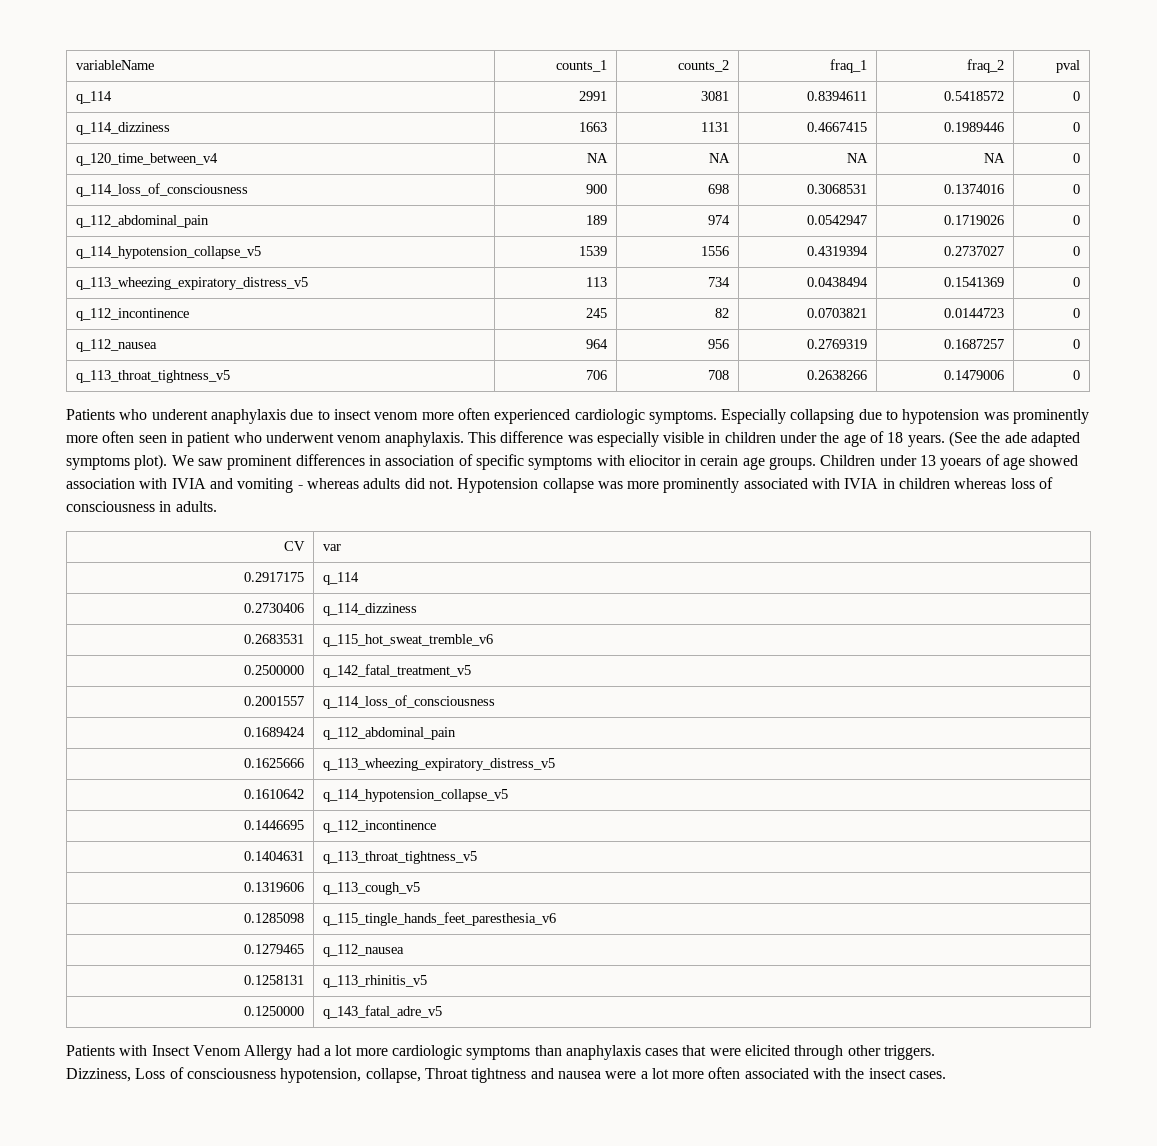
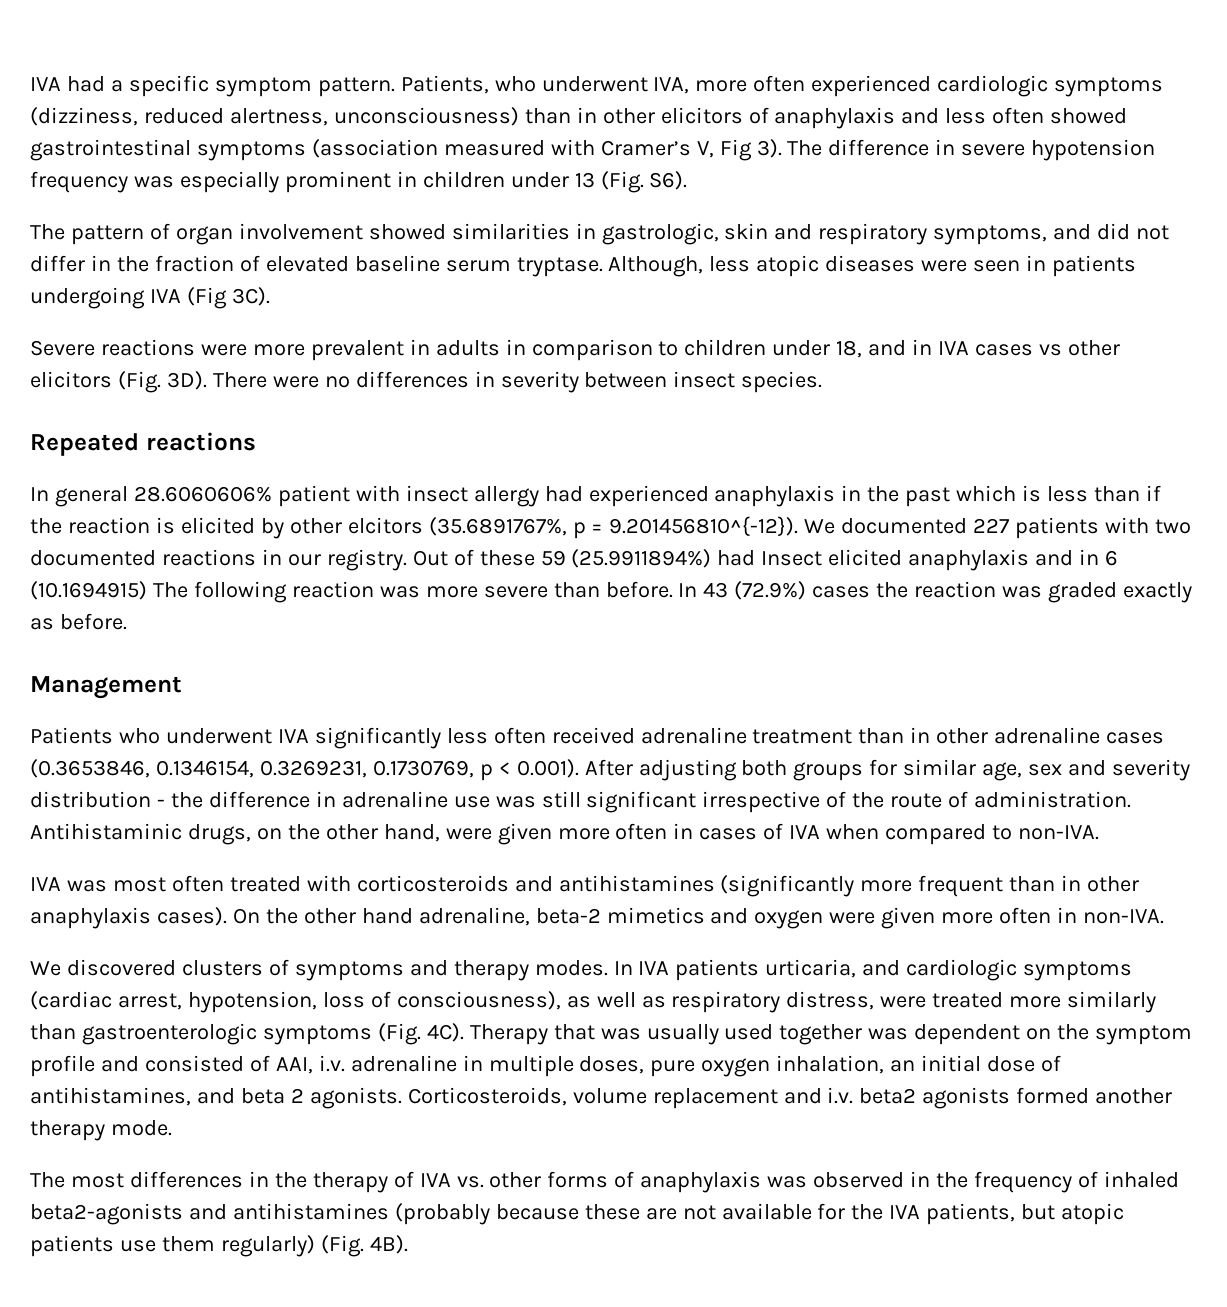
- variableName | counts_1 | counts_2 | fraq_1 | fraq_2 | pval
- q_114 | 2991 | 3081 | 0.8394611 | 0.5418572 | 0
- q_114_dizziness | 1663 | 1131 | 0.4667415 | 0.1989446 | 0
- q_120_time_between_v4 | NA | NA | NA | NA | 0
- q_114_loss_of_consciousness | 900 | 698 | 0.3068531 | 0.1374016 | 0
- q_112_abdominal_pain | 189 | 974 | 0.0542947 | 0.1719026 | 0
- q_114_hypotension_collapse_v5 | 1539 | 1556 | 0.4319394 | 0.2737027 | 0
- q_113_wheezing_expiratory_distress_v5 | 113 | 734 | 0.0438494 | 0.1541369 | 0
- q_112_incontinence | 245 | 82 | 0.0703821 | 0.0144723 | 0
- q_112_nausea | 964 | 956 | 0.2769319 | 0.1687257 | 0
- q_113_throat_tightness_v5 | 706 | 708 | 0.2638266 | 0.1479006 | 0
- Patients who underent anaphylaxis due to insect venom more often experienced cardiologic symptoms. Especially collapsing due to hypotension was prominently more often seen in patient who underwent venom anaphylaxis. This difference was especially visible in children under the age of 18 years. (See the ade adapted symptoms plot). We saw prominent differences in association of specific symptoms with eliocitor in cerain age groups. Children under 13 yoears of age showed association with IVIA and vomiting - whereas adults did not. Hypotension collapse was more prominently associated with IVIA in children whereas loss of consciousness in adults.
- CV | var
- 0.2917175 | q_114
- 0.2730406 | q_114_dizziness
- 0.2683531 | q_115_hot_sweat_tremble_v6
- 0.2500000 | q_142_fatal_treatment_v5
- 0.2001557 | q_114_loss_of_consciousness
- 0.1689424 | q_112_abdominal_pain
- 0.1625666 | q_113_wheezing_expiratory_distress_v5
- 0.1610642 | q_114_hypotension_collapse_v5
- 0.1446695 | q_112_incontinence
- 0.1404631 | q_113_throat_tightness_v5
- 0.1319606 | q_113_cough_v5
- 0.1285098 | q_115_tingle_hands_feet_paresthesia_v6
- 0.1279465 | q_112_nausea
- 0.1258131 | q_113_rhinitis_v5
- 0.1250000 | q_143_fatal_adre_v5
- Patients with Insect Venom Allergy had a lot more cardiologic symptoms than anaphylaxis cases that were elicited through other triggers.
- Dizziness, Loss of consciousness hypotension, collapse, Throat tightness and nausea were a lot more often associated with the insect cases.
+ IVA had a specific symptom pattern. Patients, who underwent IVA, more often experienced cardiologic symptoms (dizziness, reduced alertness, unconsciousness) than in other elicitors of anaphylaxis and less often showed gastrointestinal symptoms (association measured with Cramer’s V, Fig 3). The difference in severe hypotension frequency was especially prominent in children under 13 (Fig. S6).
+ The pattern of organ involvement showed similarities in gastrologic, skin and respiratory symptoms, and did not differ in the fraction of elevated baseline serum tryptase. Although, less atopic diseases were seen in patients undergoing IVA (Fig 3C).
+ Severe reactions were more prevalent in adults in comparison to children under 18, and in IVA cases vs other elicitors (Fig. 3D). There were no differences in severity between insect species.
+ Repeated reactions
+ In general 28.6060606% patient with insect allergy had experienced anaphylaxis in the past which is less than if the reaction is elicited by other elcitors (35.6891767%, p = 9.201456810^{-12}). We documented 227 patients with two documented reactions in our registry. Out of these 59 (25.9911894%) had Insect elicited anaphylaxis and in 6 (10.1694915) The following reaction was more severe than before. In 43 (72.9%) cases the reaction was graded exactly as before.
+ Management
+ Patients who underwent IVA significantly less often received adrenaline treatment than in other adrenaline cases (0.3653846, 0.1346154, 0.3269231, 0.1730769, p < 0.001). After adjusting both groups for similar age, sex and severity distribution - the difference in adrenaline use was still significant irrespective of the route of administration. Antihistaminic drugs, on the other hand, were given more often in cases of IVA when compared to non-IVA.
+ IVA was most often treated with corticosteroids and antihistamines (significantly more frequent than in other anaphylaxis cases). On the other hand adrenaline, beta-2 mimetics and oxygen were given more often in non-IVA.
+ We discovered clusters of symptoms and therapy modes. In IVA patients urticaria, and cardiologic symptoms (cardiac arrest, hypotension, loss of consciousness), as well as respiratory distress, were treated more similarly than gastroenterologic symptoms (Fig. 4C). Therapy that was usually used together was dependent on the symptom profile and consisted of AAI, i.v. adrenaline in multiple doses, pure oxygen inhalation, an initial dose of antihistamines, and beta 2 agonists. Corticosteroids, volume replacement and i.v. beta2 agonists formed another therapy mode.
+ The most differences in the therapy of IVA vs. other forms of anaphylaxis was observed in the frequency of inhaled beta2-agonists and antihistamines (probably because these are not available for the IVA patients, but atopic patients use them regularly) (Fig. 4B).

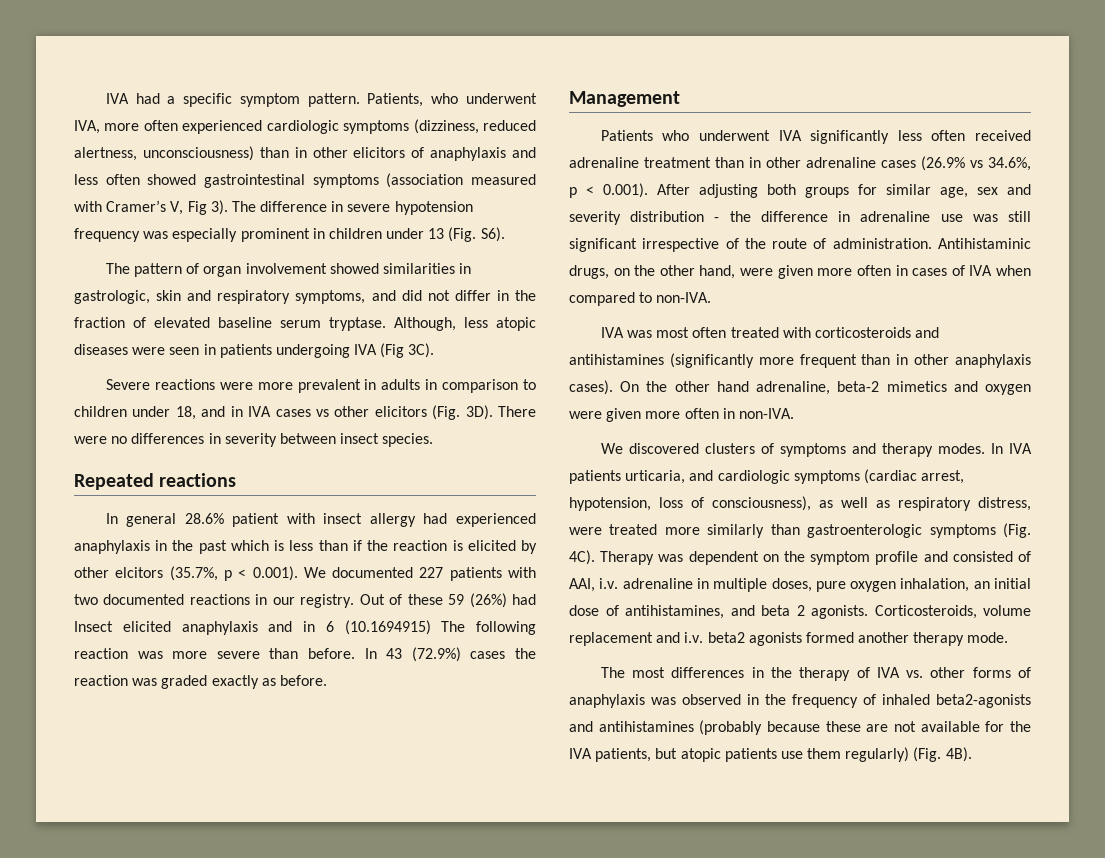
- In general 28.6060606% patient with insect allergy had experienced anaphylaxis in the past which is less than if the reaction is elicited by other elcitors (35.6891767%, p = 9.201456810^{-12}). We documented 227 patients with two documented reactions in our registry.
+ In general 28.6% patient with insect allergy had experienced anaphylaxis in the past which is less than if the reaction is elicited by other elcitors (35.7%, p < 0.001). We documented 227 patients with two documented reactions in our registry.
- Out of these 59 (25.9911894%) had Insect elicited anaphylaxis and in 6 (10.1694915) The following reaction was more severe than before.
+ Out of these 59 (26%) had Insect elicited anaphylaxis and in 6 (10.1694915) The following reaction was more severe than before.
- Patients who underwent IVA significantly less often received adrenaline treatment than in other adrenaline cases (0.3653846, 0.1346154, 0.3269231, 0.1730769, p < 0.001). After adjusting both groups for similar age, sex and severity distribution - the difference in adrenaline use was still significant irrespective of the route of administration.
+ Patients who underwent IVA significantly less often received adrenaline treatment than in other adrenaline cases (26.9% vs 34.6%, p < 0.001). After adjusting both groups for similar age, sex and severity distribution - the difference in adrenaline use was still significant irrespective of the route of administration.
- Therapy that was usually used together was dependent on the symptom profile and consisted of AAI, i.v. adrenaline in multiple doses, pure oxygen inhalation, an initial dose of antihistamines, and beta 2 agonists.
+ Therapy was dependent on the symptom profile and consisted of AAI, i.v. adrenaline in multiple doses, pure oxygen inhalation, an initial dose of antihistamines, and beta 2 agonists.

